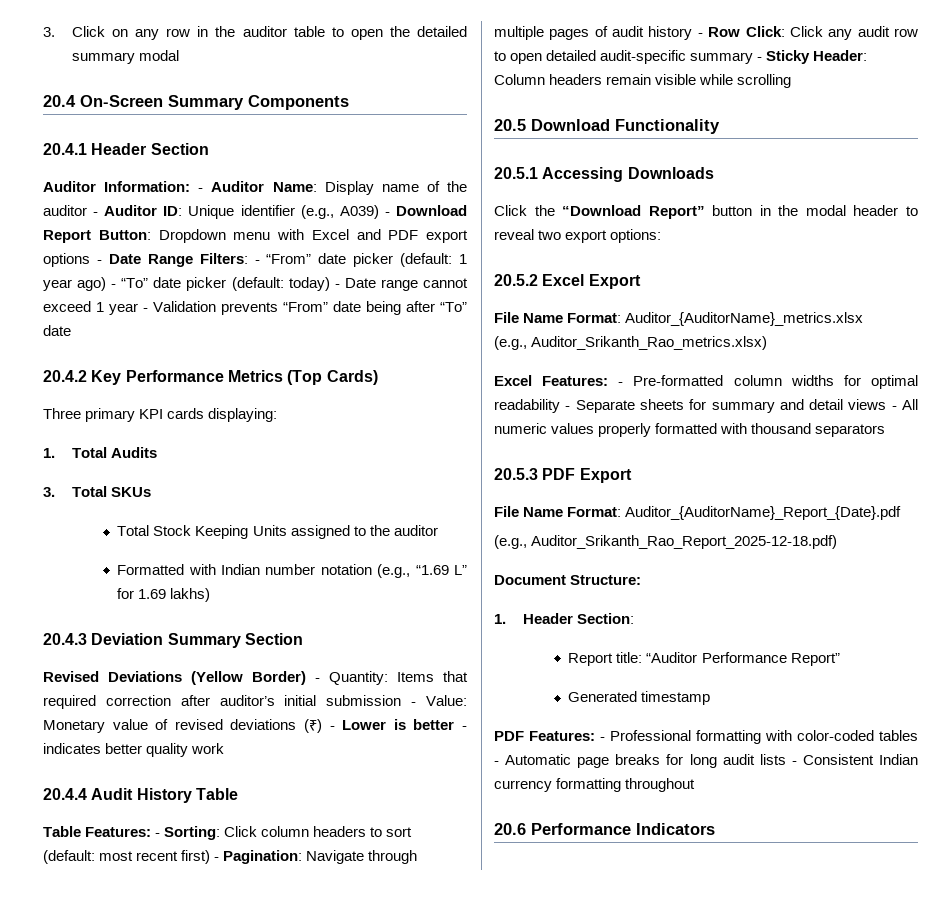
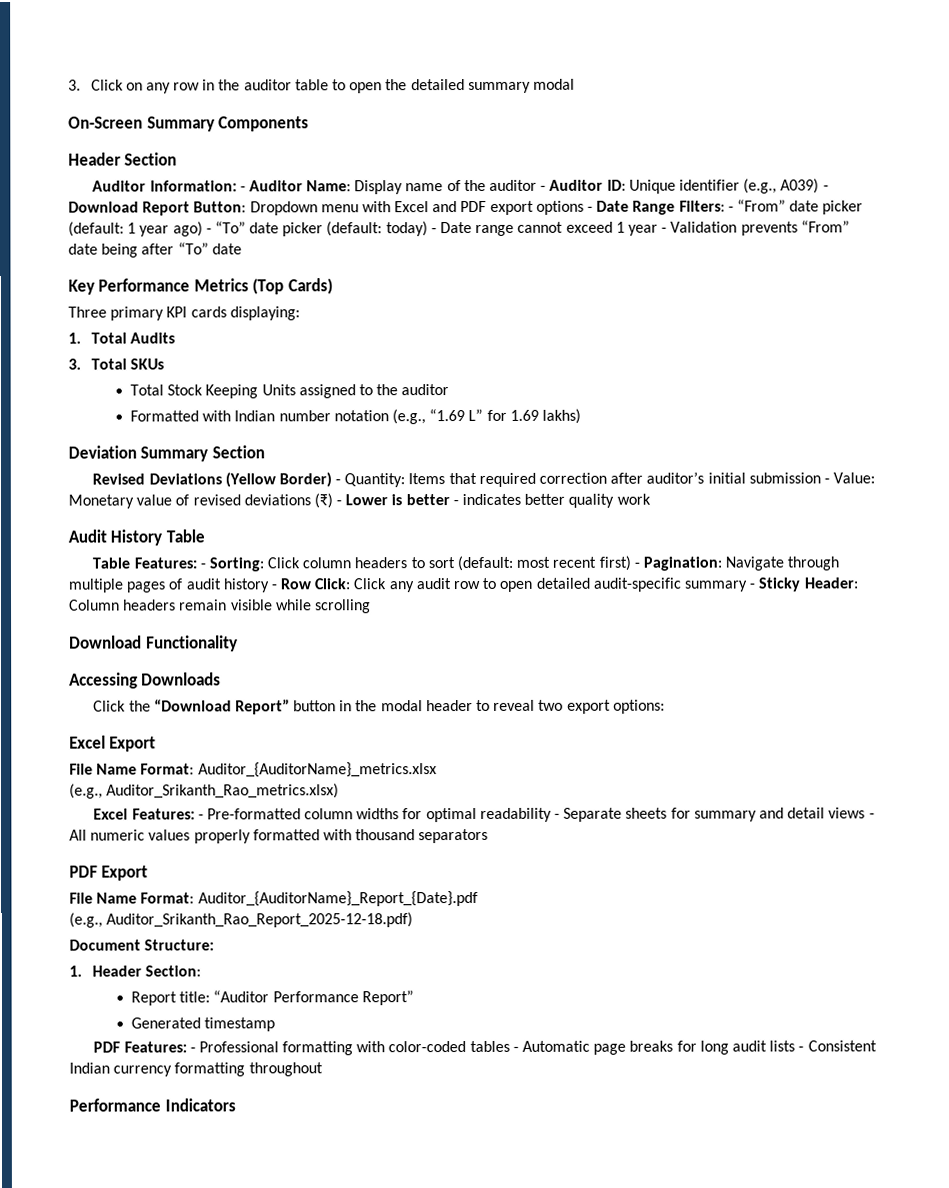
- 20.4 On-Screen Summary Components
+ On-Screen Summary Components
- 20.4.1 Header Section
+ Header Section
- 20.4.2 Key Performance Metrics (Top Cards)
+ Key Performance Metrics (Top Cards)
- 20.4.3 Deviation Summary Section
+ Deviation Summary Section
- 20.4.4 Audit History Table
+ Audit History Table
- 20.5 Download Functionality
+ Download Functionality
- 20.5.1 Accessing Downloads
+ Accessing Downloads
- 20.5.2 Excel Export
+ Excel Export
- 20.5.3 PDF Export
+ PDF Export
- 20.6 Performance Indicators
+ Performance Indicators

